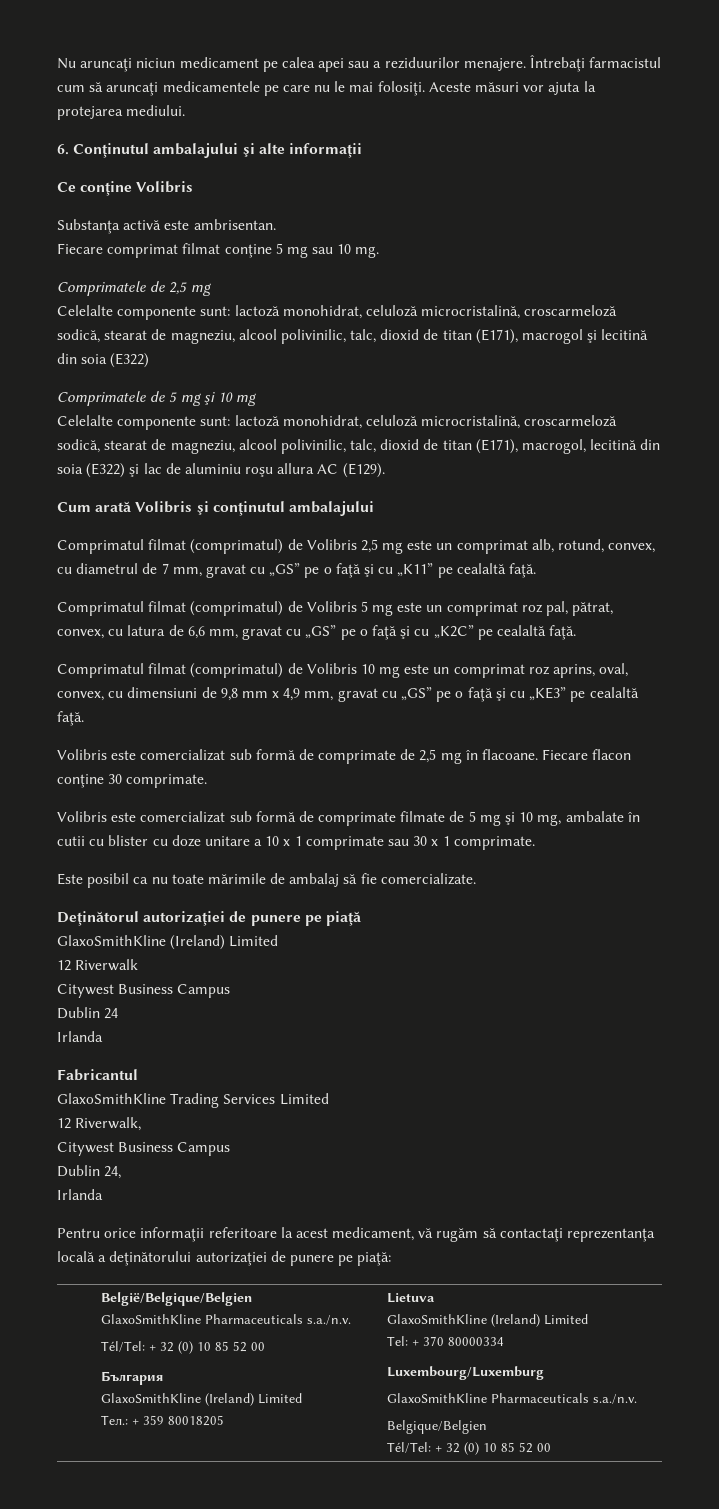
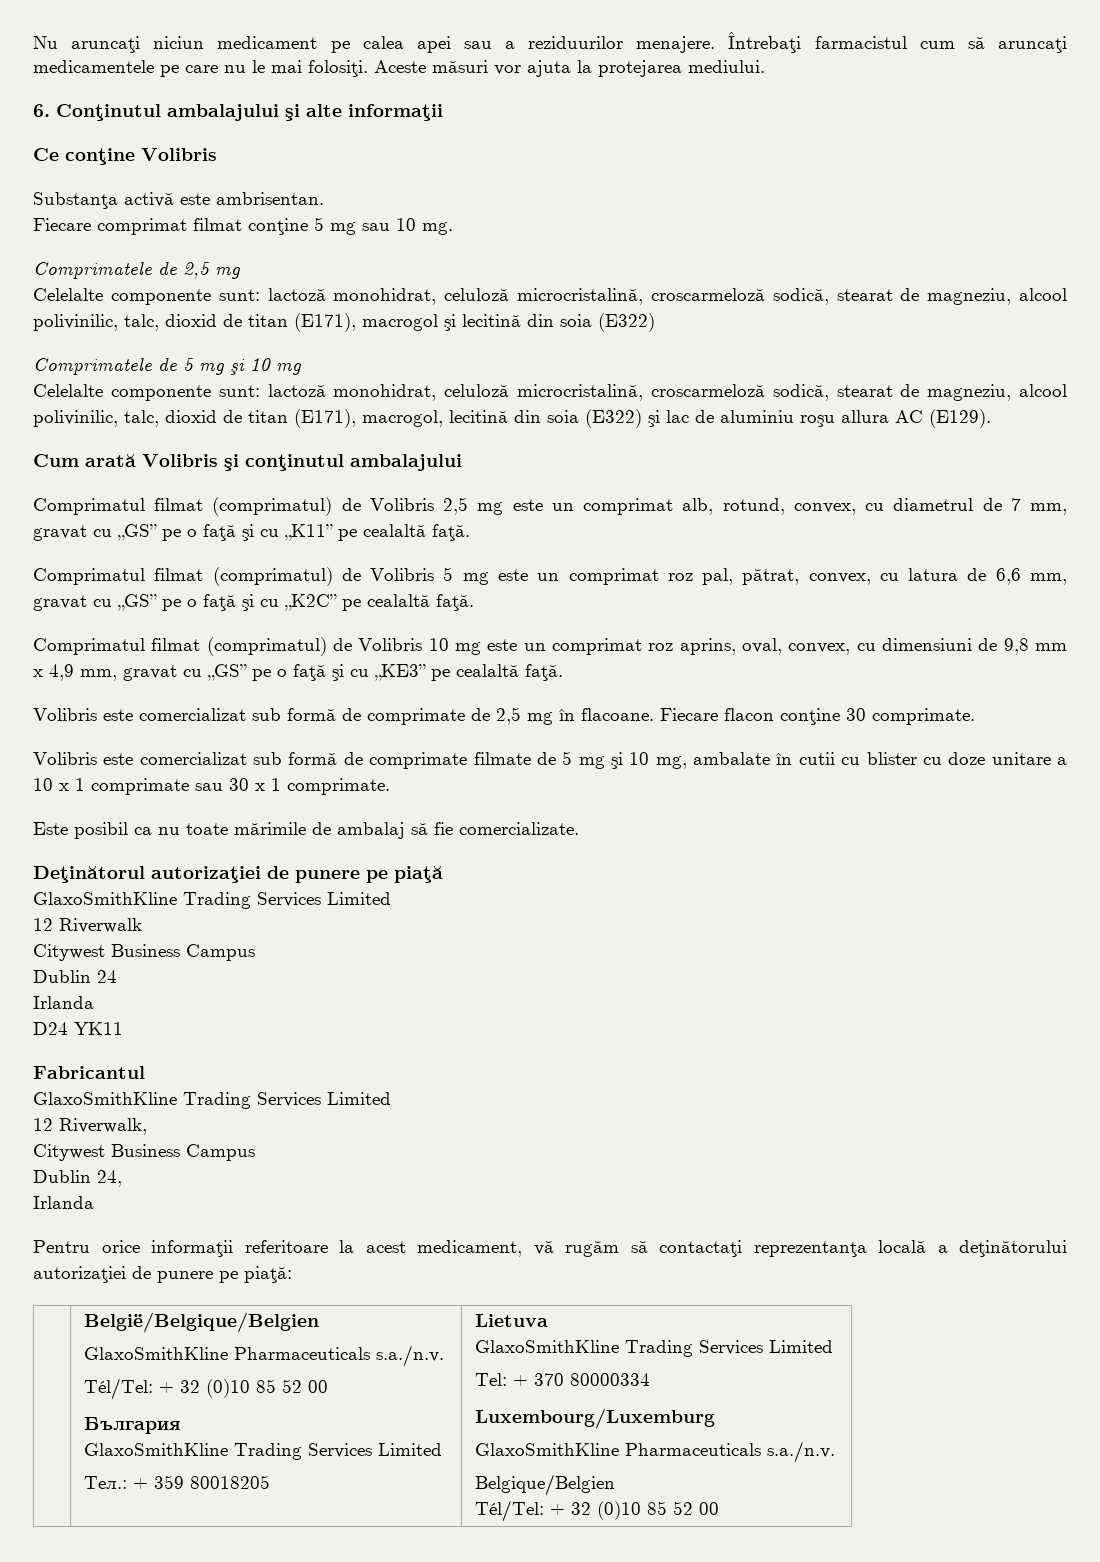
  Deţinătorul autorizaţiei de punere pe piaţă
- GlaxoSmithKline (Ireland) Limited
+ GlaxoSmithKline Trading Services Limited
+ D24 YK11
  België/Belgique/Belgien
  GlaxoSmithKline Pharmaceuticals s.a./n.v.
- Tél/Tel: + 32 (0) 10 85 52 00
+ Tél/Tel: + 32 (0)10 85 52 00
  България
- GlaxoSmithKline (Ireland) Limited
+ GlaxoSmithKline Trading Services Limited
  Lietuva
- GlaxoSmithKline (Ireland) Limited
+ GlaxoSmithKline Trading Services Limited
  Belgique/Belgien
- Tél/Tel: + 32 (0) 10 85 52 00
+ Tél/Tel: + 32 (0)10 85 52 00

